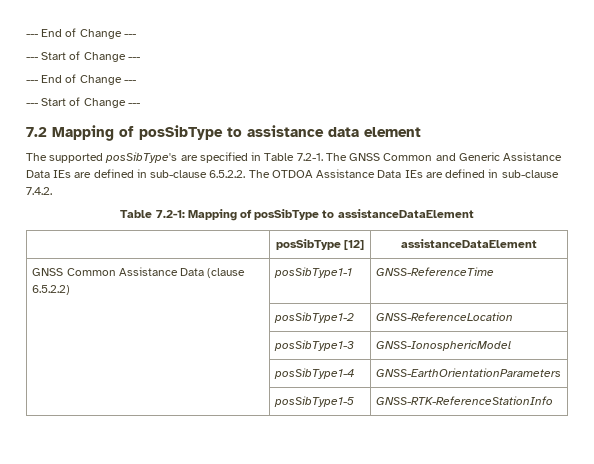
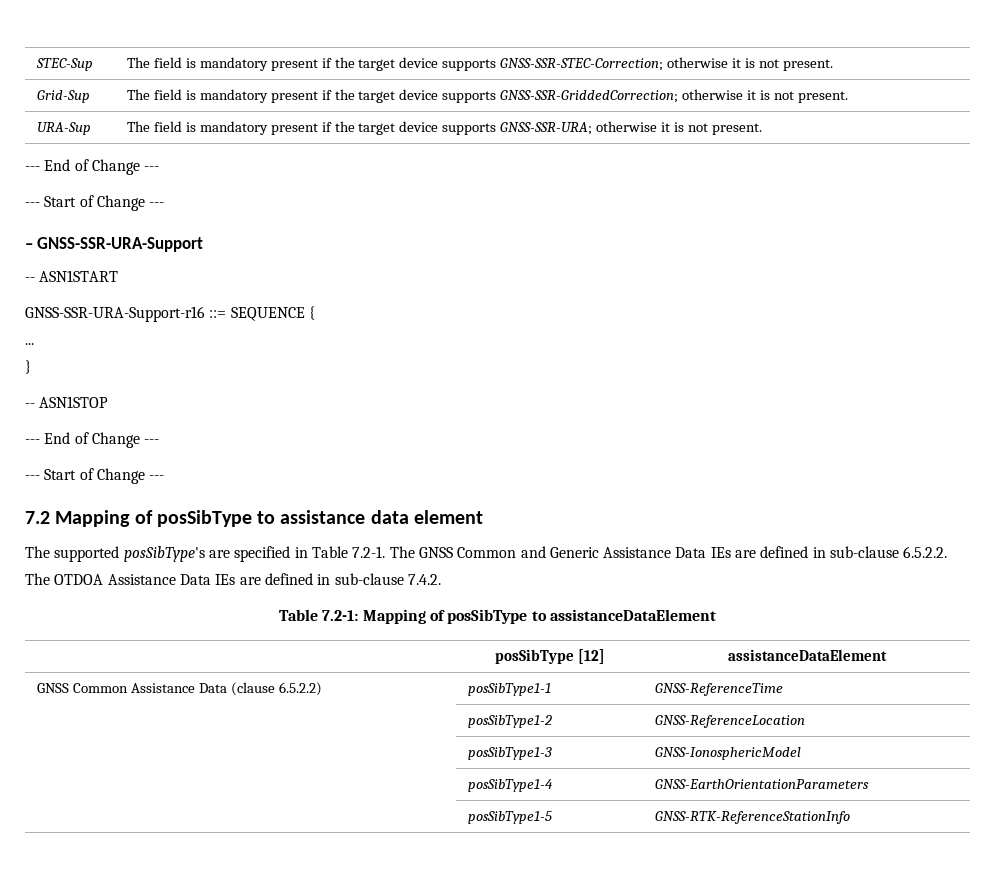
+ STEC-Sup | The field is mandatory present if the target device supports GNSS-SSR-STEC-Correction; otherwise it is not present.
+ Grid-Sup | The field is mandatory present if the target device supports GNSS-SSR-GriddedCorrection; otherwise it is not present.
+ URA-Sup | The field is mandatory present if the target device supports GNSS-SSR-URA; otherwise it is not present.
+ – GNSS-SSR-URA-Support
+ -- ASN1START
+ GNSS-SSR-URA-Support-r16 ::= SEQUENCE {
+ ...
+ }
+ -- ASN1STOP

